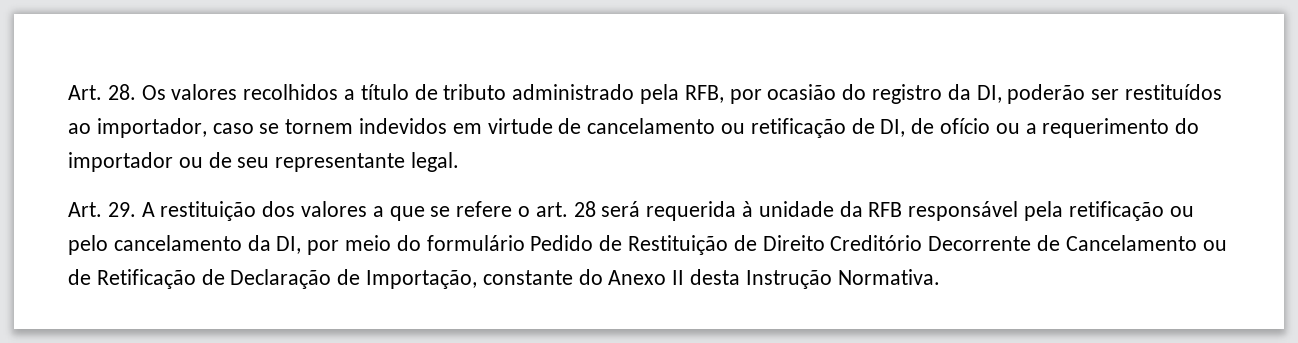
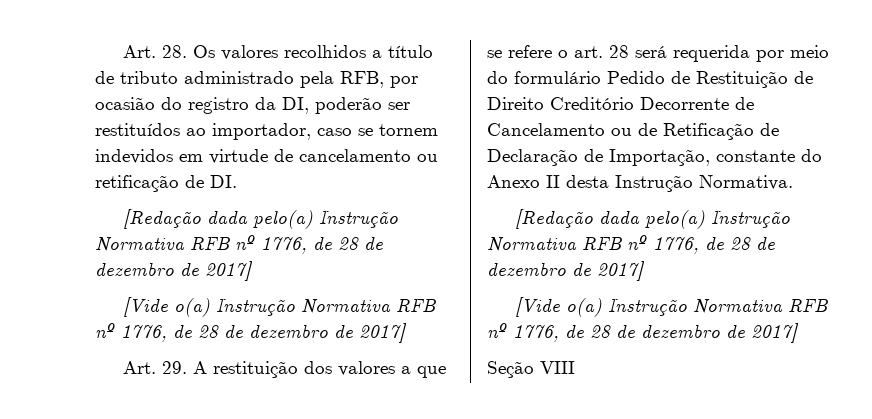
- Art. 28. Os valores recolhidos a título de tributo administrado pela RFB, por ocasião do registro da DI, poderão ser restituídos ao importador, caso se tornem indevidos em virtude de cancelamento ou retificação de DI, de ofício ou a requerimento do importador ou de seu representante legal.
+ Art. 28. Os valores recolhidos a título de tributo administrado pela RFB, por ocasião do registro da DI, poderão ser restituídos ao importador, caso se tornem indevidos em virtude de cancelamento ou retificação de DI.
+ [Redação dada pelo(a) Instrução Normativa RFB nº 1776, de 28 de dezembro de 2017]
+ [Vide o(a) Instrução Normativa RFB nº 1776, de 28 de dezembro de 2017]
- Art. 29. A restituição dos valores a que se refere o art. 28 será requerida à unidade da RFB responsável pela retificação ou pelo cancelamento da DI, por meio do formulário Pedido de Restituição de Direito Creditório Decorrente de Cancelamento ou de Retificação de Declaração de Importação, constante do Anexo II desta Instrução Normativa.
+ Art. 29. A restituição dos valores a que se refere o art. 28 será requerida por meio do formulário Pedido de Restituição de Direito Creditório Decorrente de Cancelamento ou de Retificação de Declaração de Importação, constante do Anexo II desta Instrução Normativa.
+ [Redação dada pelo(a) Instrução Normativa RFB nº 1776, de 28 de dezembro de 2017]
+ [Vide o(a) Instrução Normativa RFB nº 1776, de 28 de dezembro de 2017]
+ Seção VIII

